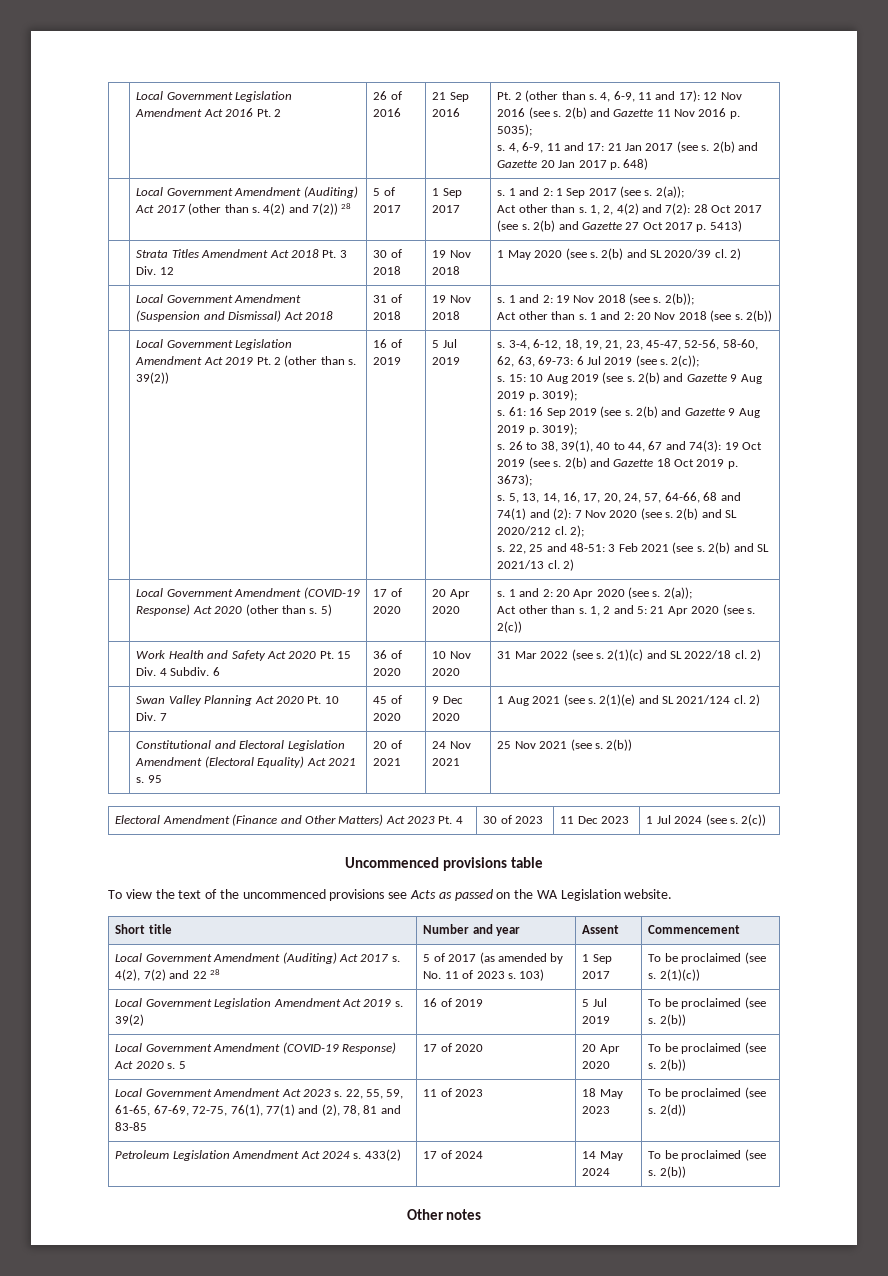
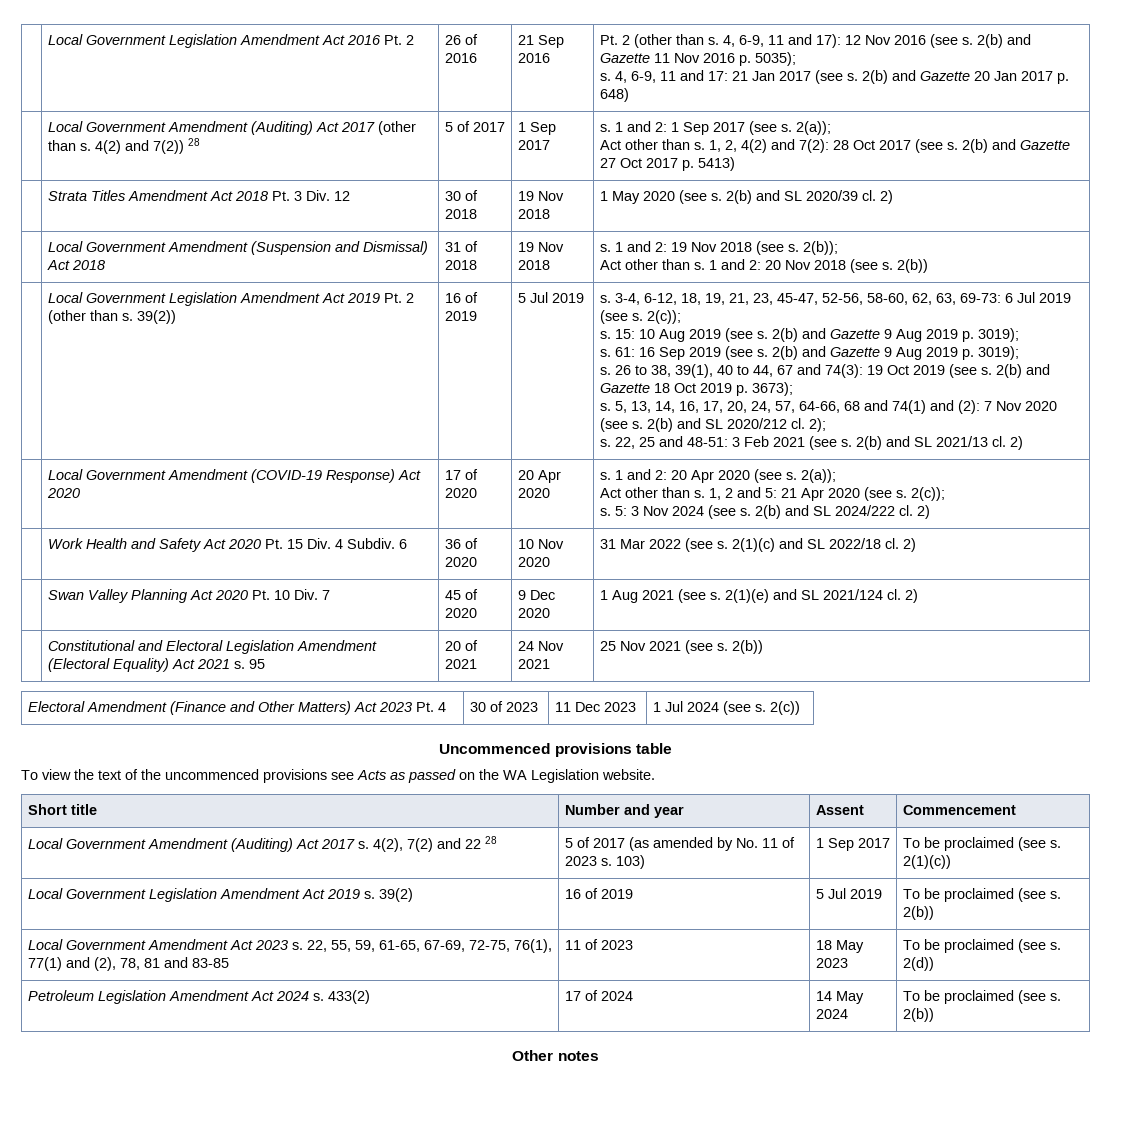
- Local Government Amendment (COVID-19 Response) Act 2020 (other than s. 5)
+ Local Government Amendment (COVID-19 Response) Act 2020
- 1, 2 and 5: 21 Apr 2020 (see s. 2(c))
+ 1, 2 and 5: 21 Apr 2020 (see s. 2(c));
+ s. 5: 3 Nov 2024 (see s. 2(b) and SL 2024/222 cl. 2)
- Local Government Amendment (COVID-19 Response) Act 2020 s. 5 | 17 of 2020 | 20 Apr 2020 | To be proclaimed (see s. 2(b))

